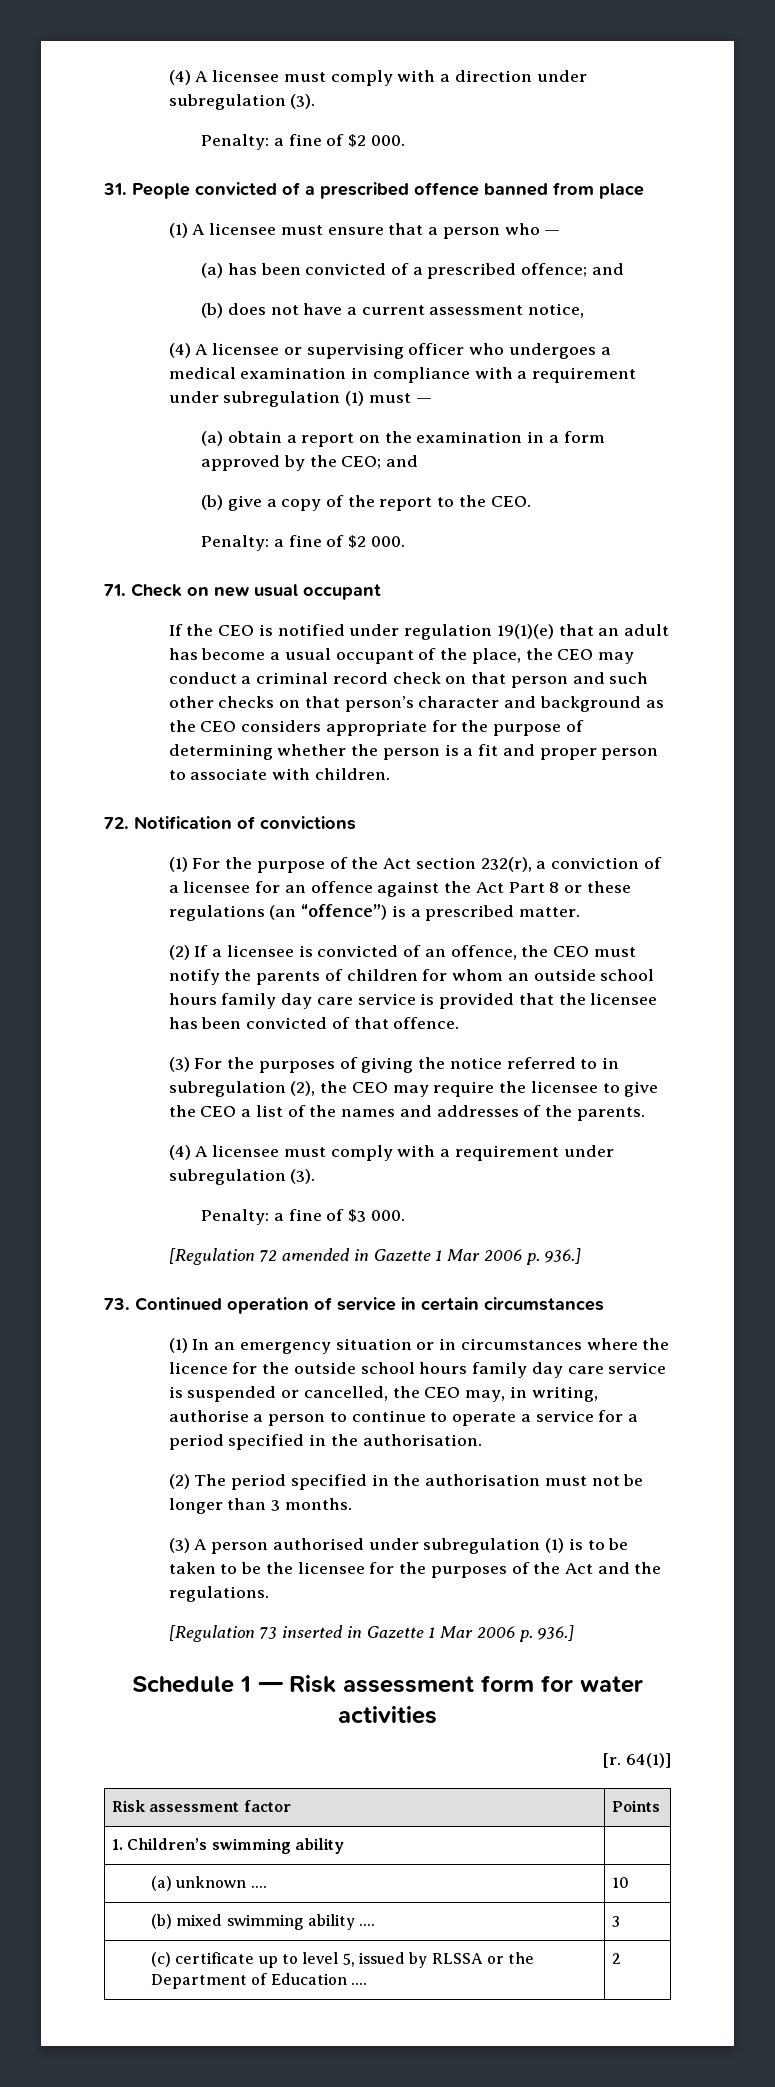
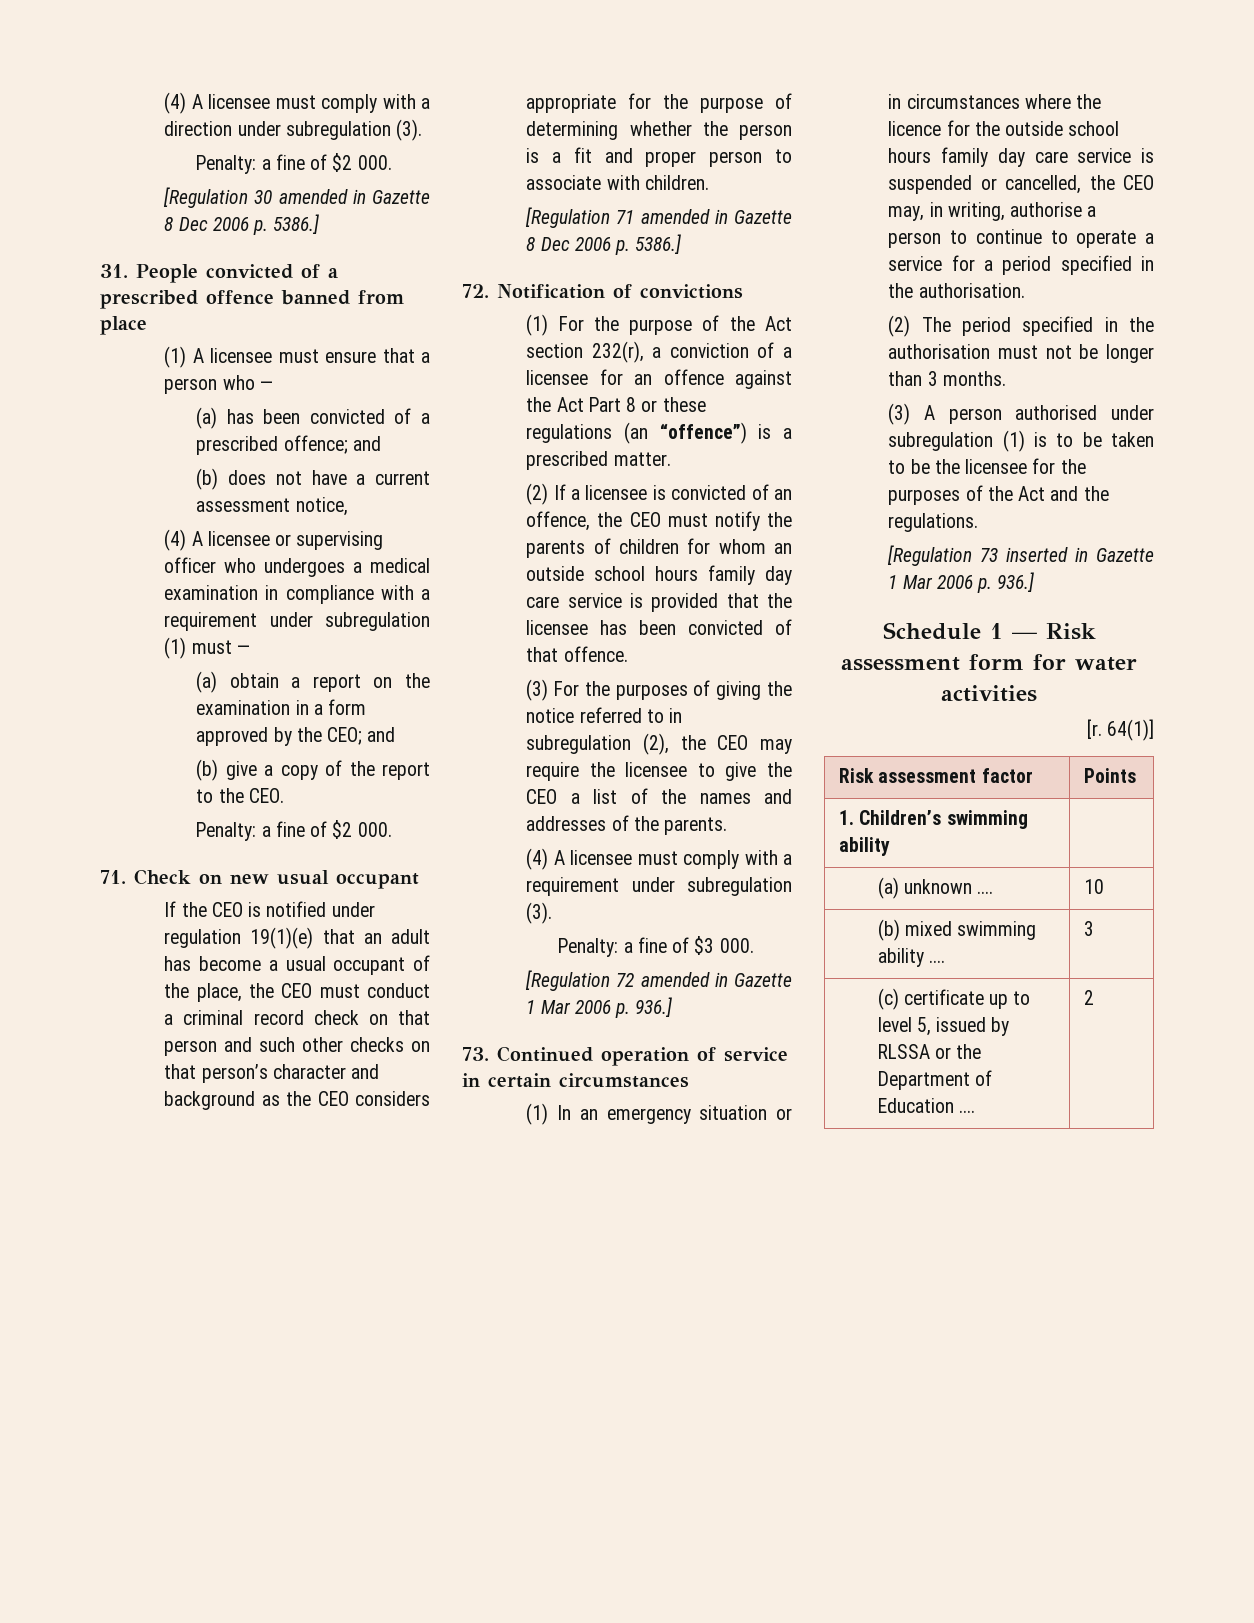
+ [Regulation 30 amended in Gazette 8 Dec 2006 p. 5386.]
- If the CEO is notified under regulation 19(1)(e) that an adult has become a usual occupant of the place, the CEO may conduct a criminal record check on that person and such other checks on that person’s character and background as the CEO considers appropriate for the purpose of determining whether the person is a fit and proper person to associate with children.
+ If the CEO is notified under regulation 19(1)(e) that an adult has become a usual occupant of the place, the CEO must conduct a criminal record check on that person and such other checks on that person’s character and background as the CEO considers appropriate for the purpose of determining whether the person is a fit and proper person to associate with children.
+ [Regulation 71 amended in Gazette 8 Dec 2006 p. 5386.]

